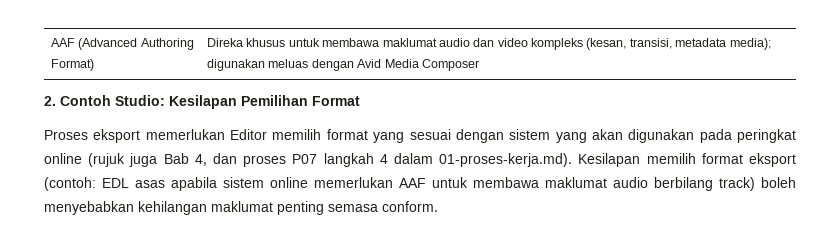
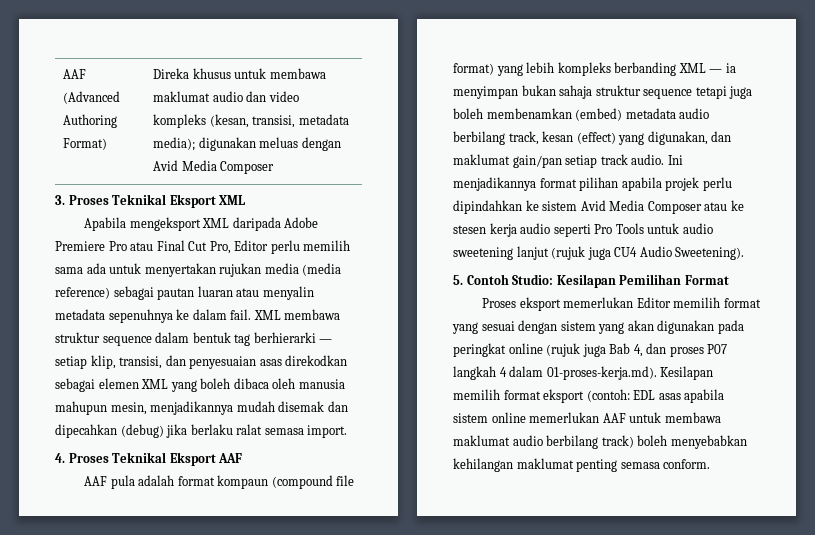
- 2. Contoh Studio: Kesilapan Pemilihan Format
+ 3. Proses Teknikal Eksport XML
+ Apabila mengeksport XML daripada Adobe Premiere Pro atau Final Cut Pro, Editor perlu memilih sama ada untuk menyertakan rujukan media (media reference) sebagai pautan luaran atau menyalin metadata sepenuhnya ke dalam fail. XML membawa struktur sequence dalam bentuk tag berhierarki — setiap klip, transisi, dan penyesuaian asas direkodkan sebagai elemen XML yang boleh dibaca oleh manusia mahupun mesin, menjadikannya mudah disemak dan dipecahkan (debug) jika berlaku ralat semasa import.
+ 4. Proses Teknikal Eksport AAF
+ AAF pula adalah format kompaun (compound file format) yang lebih kompleks berbanding XML — ia menyimpan bukan sahaja struktur sequence tetapi juga boleh membenamkan (embed) metadata audio berbilang track, kesan (effect) yang digunakan, dan maklumat gain/pan setiap track audio. Ini menjadikannya format pilihan apabila projek perlu dipindahkan ke sistem Avid Media Composer atau ke stesen kerja audio seperti Pro Tools untuk audio sweetening lanjut (rujuk juga CU4 Audio Sweetening).
+ 5. Contoh Studio: Kesilapan Pemilihan Format

